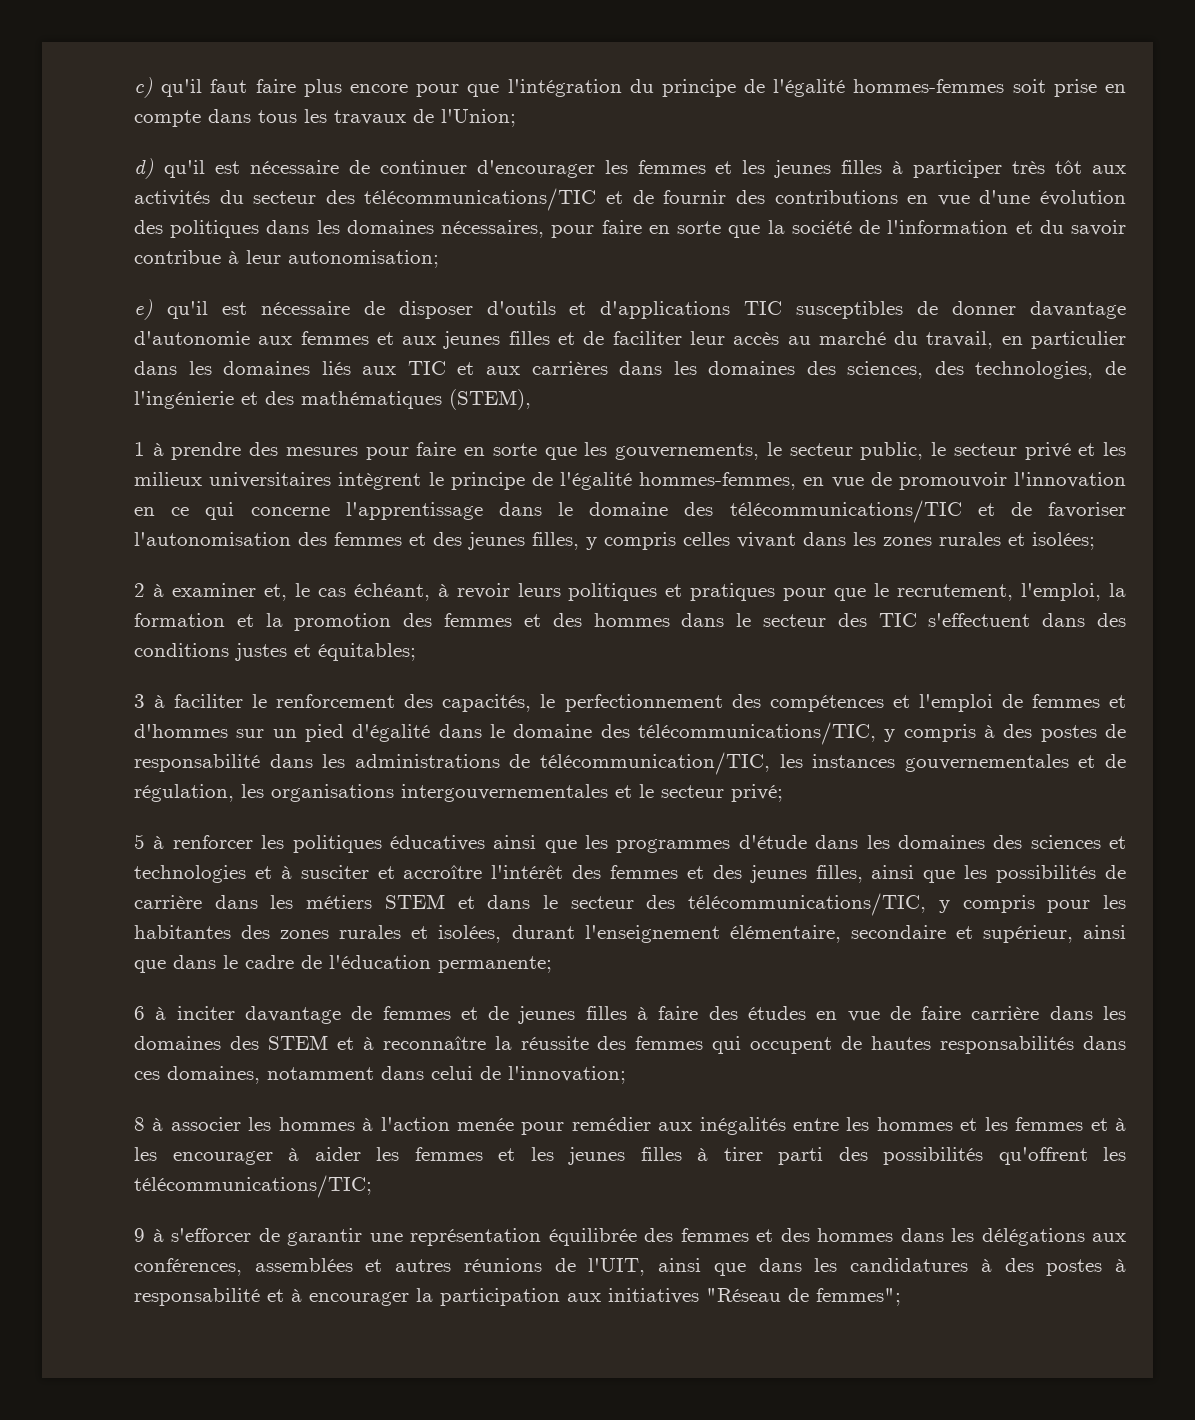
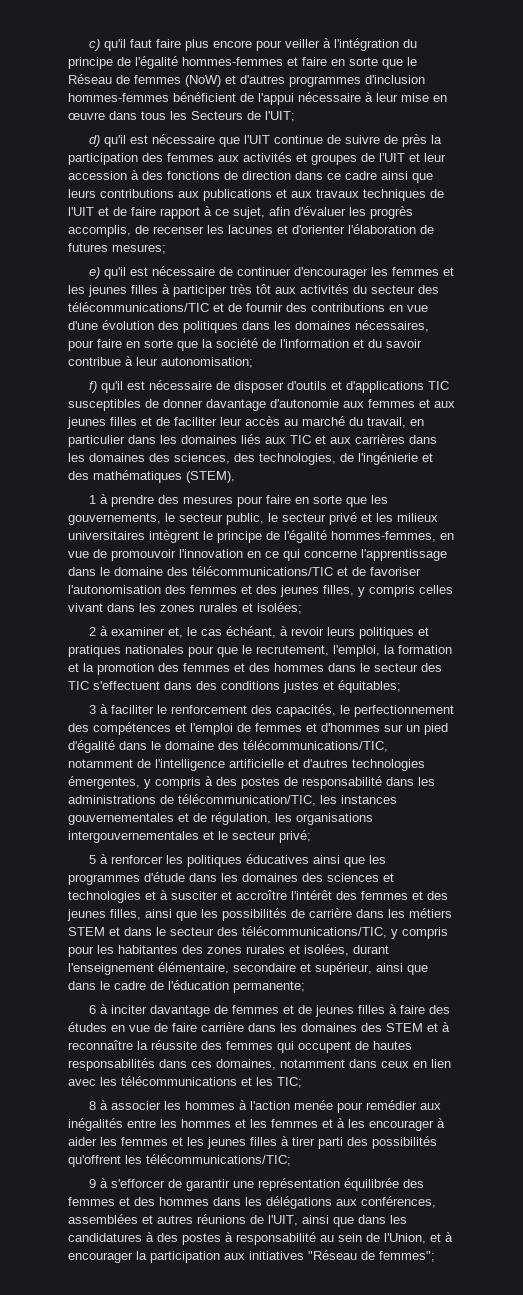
- c) qu'il faut faire plus encore pour que l'intégration du principe de l'égalité hommes-femmes soit prise en compte dans tous les travaux de l'Union;
- d) qu'il est nécessaire de continuer d'encourager les femmes et les jeunes filles à participer très tôt aux activités du secteur des télécommunications/TIC et de fournir des contributions en vue d'une évolution des politiques dans les domaines nécessaires, pour faire en sorte que la société de l'information et du savoir contribue à leur autonomisation;
+ c) qu'il faut faire plus encore pour veiller à l'intégration du principe de l'égalité hommes-femmes et faire en sorte que le Réseau de femmes (NoW) et d'autres programmes d'inclusion hommes-femmes bénéficient de l'appui nécessaire à leur mise en œuvre dans tous les Secteurs de l'UIT;
+ d) qu'il est nécessaire que l'UIT continue de suivre de près la participation des femmes aux activités et groupes de l'UIT et leur accession à des fonctions de direction dans ce cadre ainsi que leurs contributions aux publications et aux travaux techniques de l'UIT et de faire rapport à ce sujet, afin d'évaluer les progrès accomplis, de recenser les lacunes et d'orienter l'élaboration de futures mesures;
+ e) qu'il est nécessaire de continuer d'encourager les femmes et les jeunes filles à participer très tôt aux activités du secteur des télécommunications/TIC et de fournir des contributions en vue d'une évolution des politiques dans les domaines nécessaires, pour faire en sorte que la société de l'information et du savoir contribue à leur autonomisation;
- e) qu'il est nécessaire de disposer d'outils et d'applications TIC susceptibles de donner davantage d'autonomie aux femmes et aux jeunes filles et de faciliter leur accès au marché du travail, en particulier dans les domaines liés aux TIC et aux carrières dans les domaines des sciences, des technologies, de l'ingénierie et des mathématiques (STEM),
+ f) qu'il est nécessaire de disposer d'outils et d'applications TIC susceptibles de donner davantage d'autonomie aux femmes et aux jeunes filles et de faciliter leur accès au marché du travail, en particulier dans les domaines liés aux TIC et aux carrières dans les domaines des sciences, des technologies, de l'ingénierie et des mathématiques (STEM),
- 2 à examiner et, le cas échéant, à revoir leurs politiques et pratiques pour que le recrutement, l'emploi, la formation et la promotion des femmes et des hommes dans le secteur des TIC s'effectuent dans des conditions justes et équitables;
+ 2 à examiner et, le cas échéant, à revoir leurs politiques et pratiques nationales pour que le recrutement, l'emploi, la formation et la promotion des femmes et des hommes dans le secteur des TIC s'effectuent dans des conditions justes et équitables;
- 3 à faciliter le renforcement des capacités, le perfectionnement des compétences et l'emploi de femmes et d'hommes sur un pied d'égalité dans le domaine des télécommunications/TIC, y compris à des postes de responsabilité dans les administrations de télécommunication/TIC, les instances gouvernementales et de régulation, les organisations intergouvernementales et le secteur privé;
+ 3 à faciliter le renforcement des capacités, le perfectionnement des compétences et l'emploi de femmes et d'hommes sur un pied d'égalité dans le domaine des télécommunications/TIC, notamment de l'intelligence artificielle et d'autres technologies émergentes, y compris à des postes de responsabilité dans les administrations de télécommunication/TIC, les instances gouvernementales et de régulation, les organisations intergouvernementales et le secteur privé;
- 6 à inciter davantage de femmes et de jeunes filles à faire des études en vue de faire carrière dans les domaines des STEM et à reconnaître la réussite des femmes qui occupent de hautes responsabilités dans ces domaines, notamment dans celui de l'innovation;
+ 6 à inciter davantage de femmes et de jeunes filles à faire des études en vue de faire carrière dans les domaines des STEM et à reconnaître la réussite des femmes qui occupent de hautes responsabilités dans ces domaines, notamment dans ceux en lien avec les télécommunications et les TIC;
- 9 à s'efforcer de garantir une représentation équilibrée des femmes et des hommes dans les délégations aux conférences, assemblées et autres réunions de l'UIT, ainsi que dans les candidatures à des postes à responsabilité et à encourager la participation aux initiatives "Réseau de femmes";
+ 9 à s'efforcer de garantir une représentation équilibrée des femmes et des hommes dans les délégations aux conférences, assemblées et autres réunions de l'UIT, ainsi que dans les candidatures à des postes à responsabilité au sein de l'Union, et à encourager la participation aux initiatives "Réseau de femmes";

